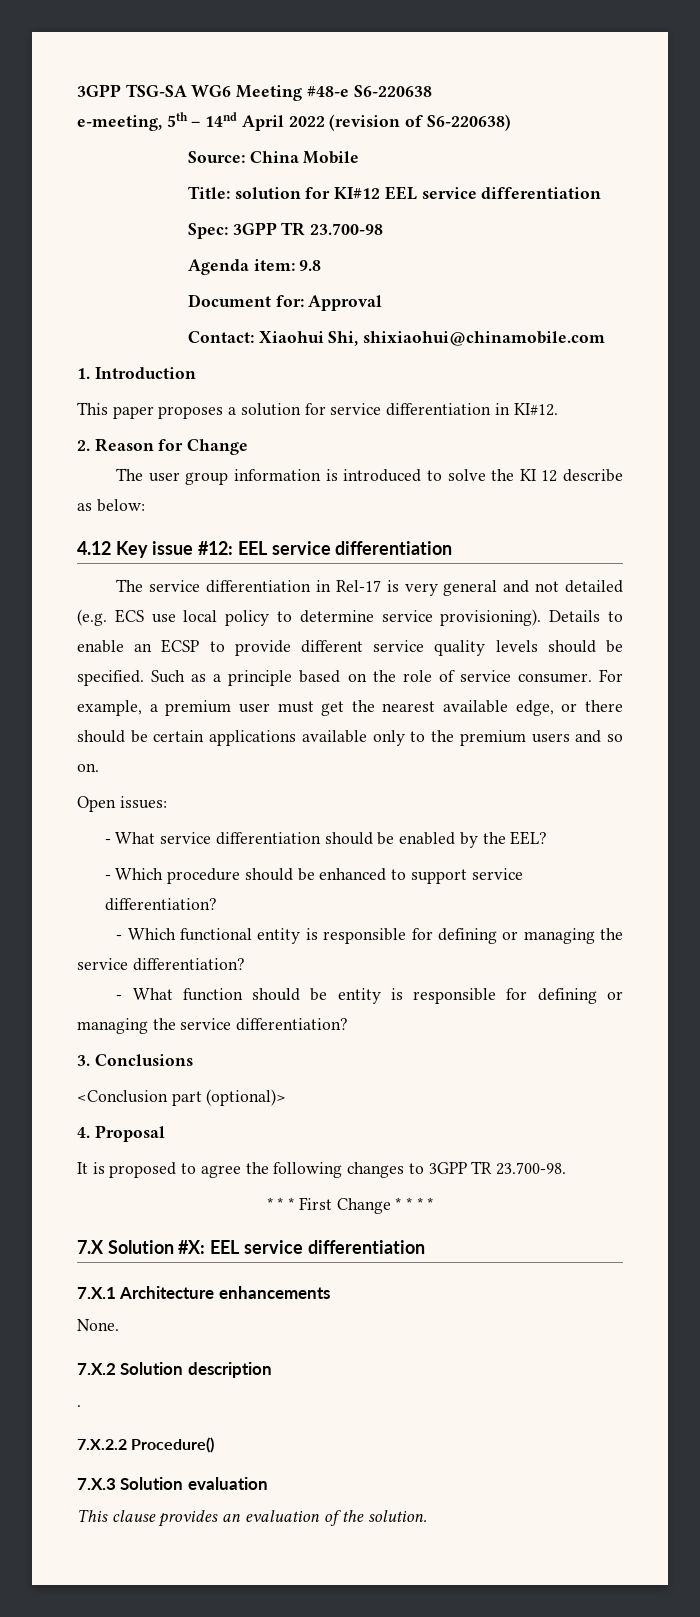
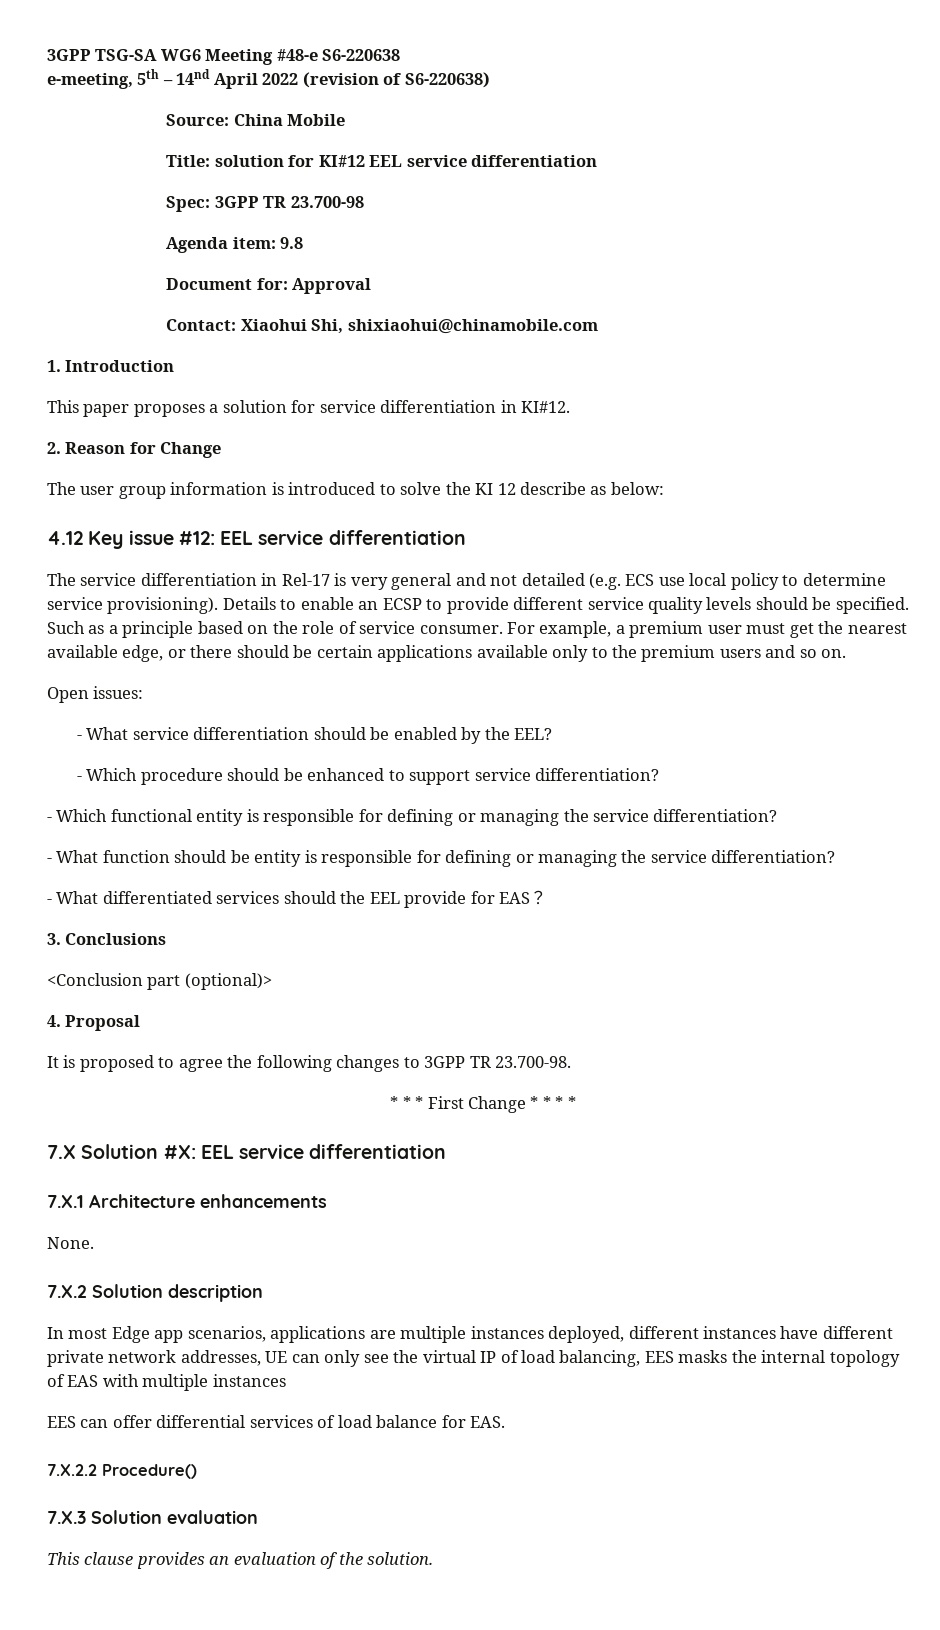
+ - What differentiated services should the EEL provide for EAS？
- .
+ In most Edge app scenarios, applications are multiple instances deployed, different instances have different private network addresses, UE can only see the virtual IP of load balancing, EES masks the internal topology of EAS with multiple instances
+ EES can offer differential services of load balance for EAS.

